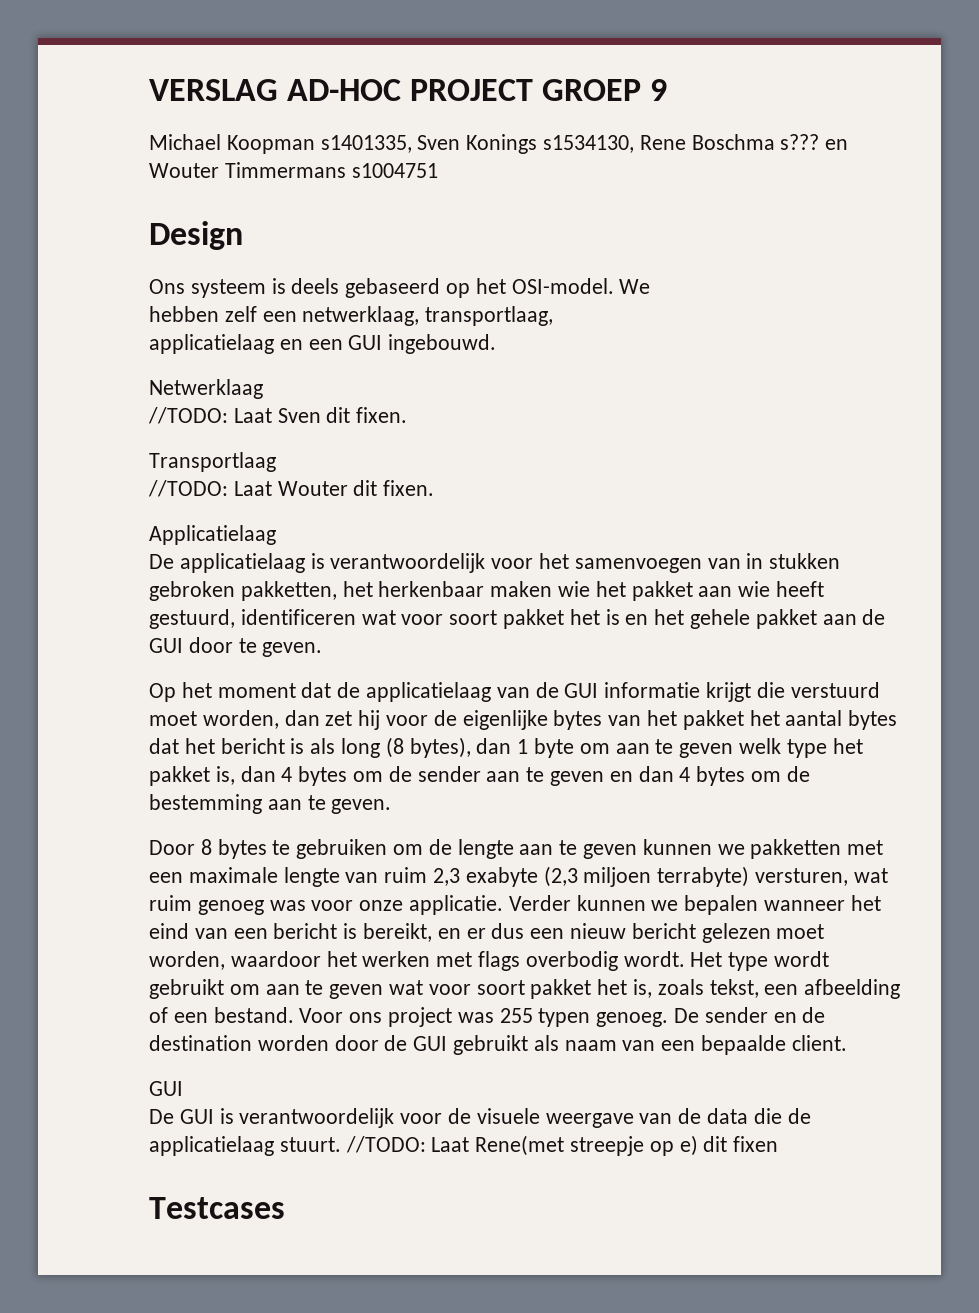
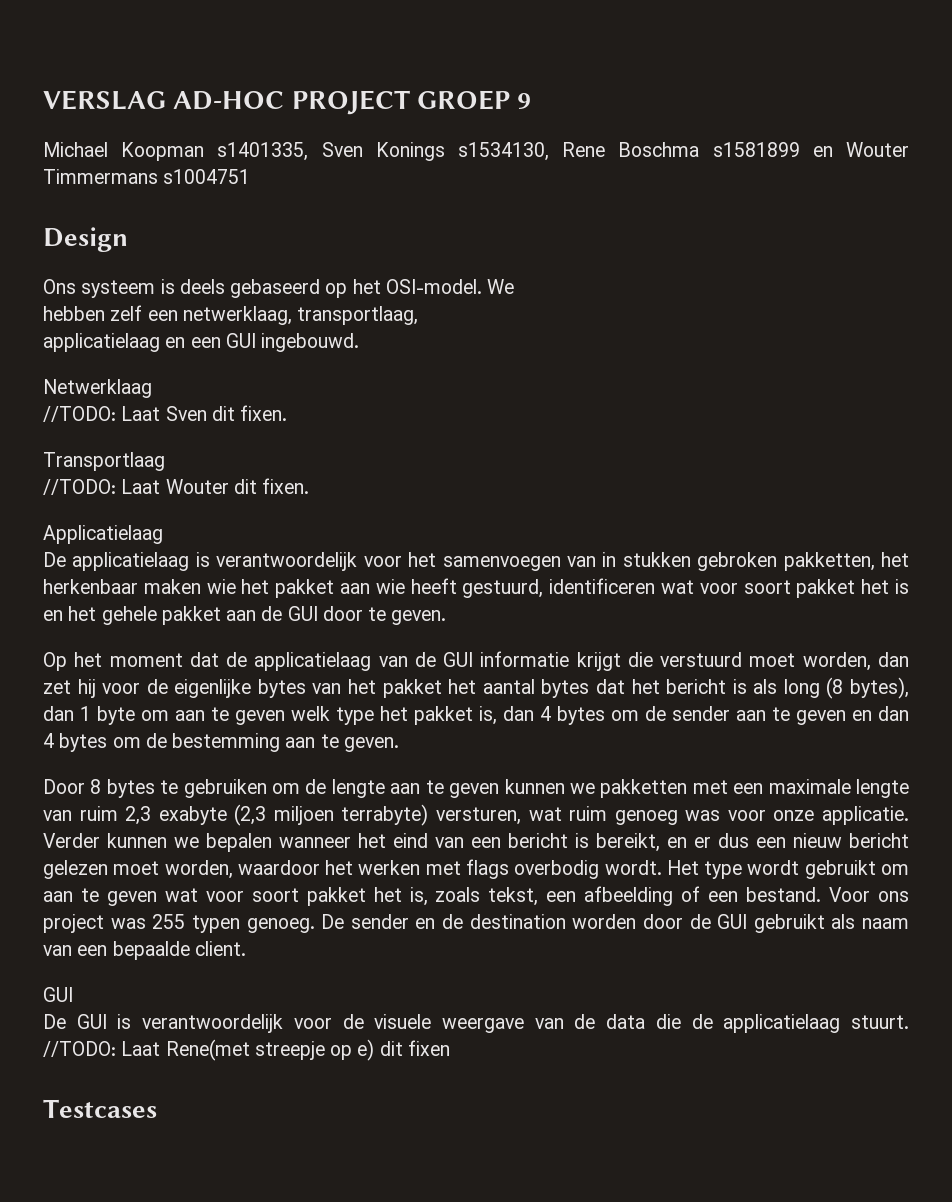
- Michael Koopman s1401335, Sven Konings s1534130, Rene Boschma s??? en Wouter Timmermans s1004751
+ Michael Koopman s1401335, Sven Konings s1534130, Rene Boschma s1581899 en Wouter Timmermans s1004751

